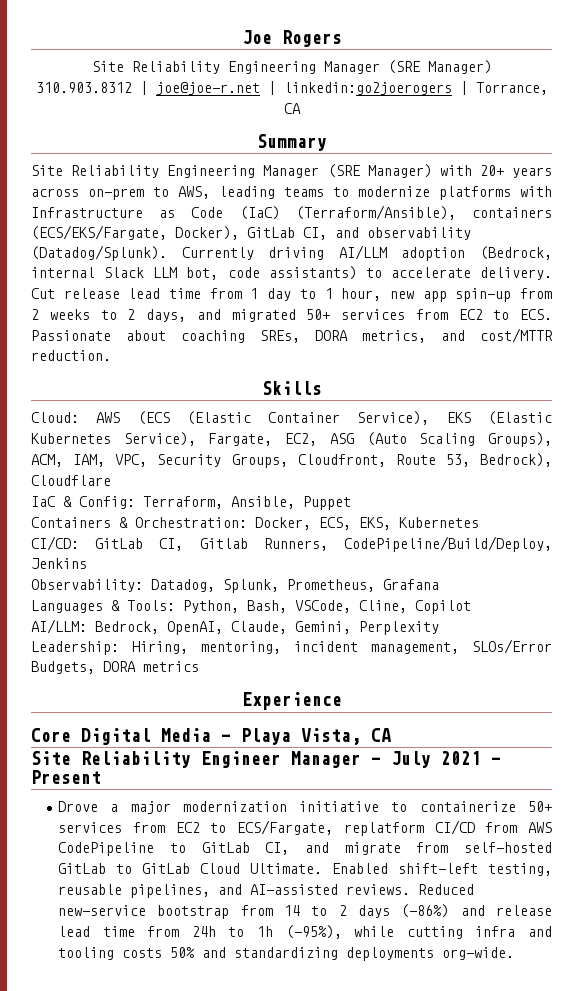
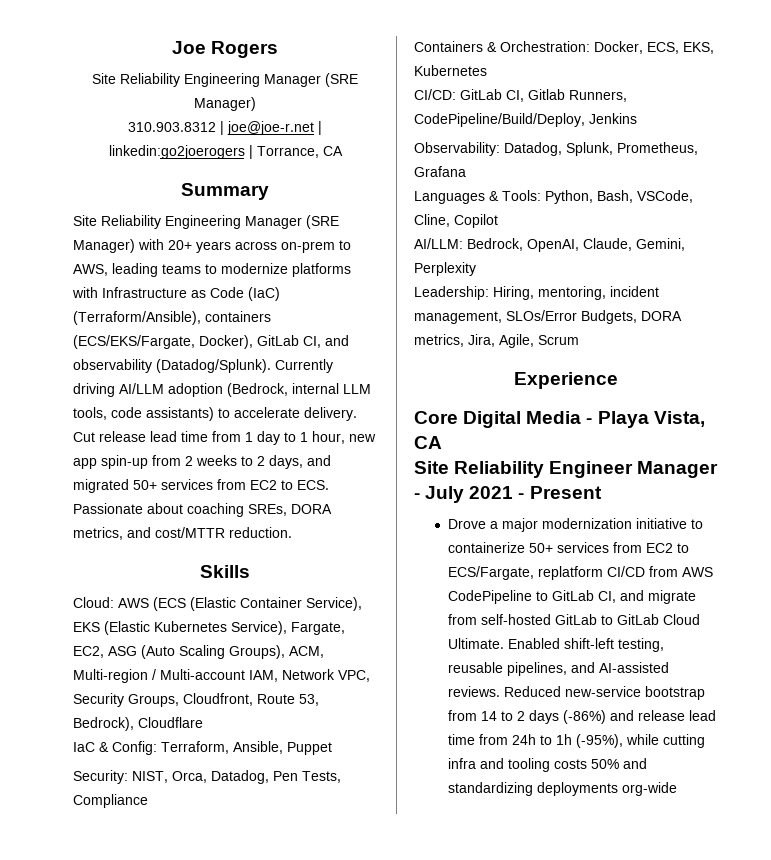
- Currently driving AI/LLM adoption (Bedrock, internal Slack LLM bot, code assistants) to accelerate delivery.
+ Currently driving AI/LLM adoption (Bedrock, internal LLM tools, code assistants) to accelerate delivery.
- Cloud: AWS (ECS (Elastic Container Service), EKS (Elastic Kubernetes Service), Fargate, EC2, ASG (Auto Scaling Groups), ACM, IAM, VPC, Security Groups, Cloudfront, Route 53, Bedrock), Cloudflare
+ Cloud: AWS (ECS (Elastic Container Service), EKS (Elastic Kubernetes Service), Fargate, EC2, ASG (Auto Scaling Groups), ACM, Multi-region / Multi-account IAM, Network VPC, Security Groups, Cloudfront, Route 53, Bedrock), Cloudflare
+ Security: NIST, Orca, Datadog, Pen Tests, Compliance
- Leadership: Hiring, mentoring, incident management, SLOs/Error Budgets, DORA metrics
+ Leadership: Hiring, mentoring, incident management, SLOs/Error Budgets, DORA metrics, Jira, Agile, Scrum
- Reduced new-service bootstrap from 14 to 2 days (‑86%) and release lead time from 24h to 1h (‑95%), while cutting infra and tooling costs 50% and standardizing deployments org-wide.
+ Reduced new-service bootstrap from 14 to 2 days (‑86%) and release lead time from 24h to 1h (‑95%), while cutting infra and tooling costs 50% and standardizing deployments org-wide

